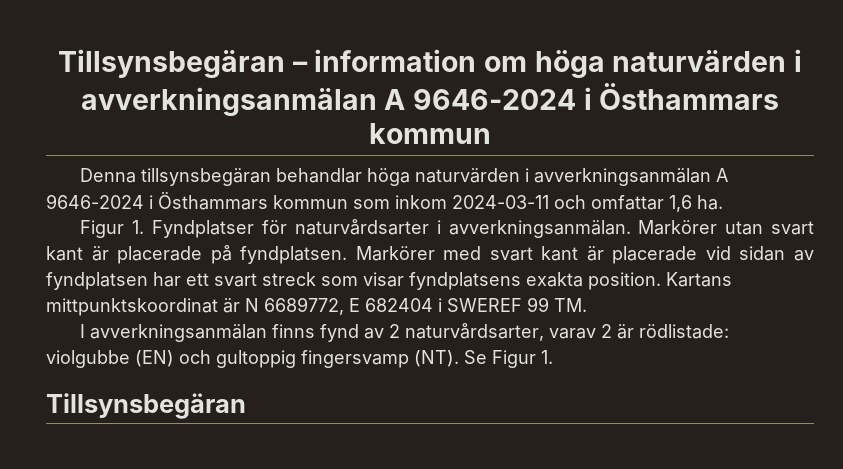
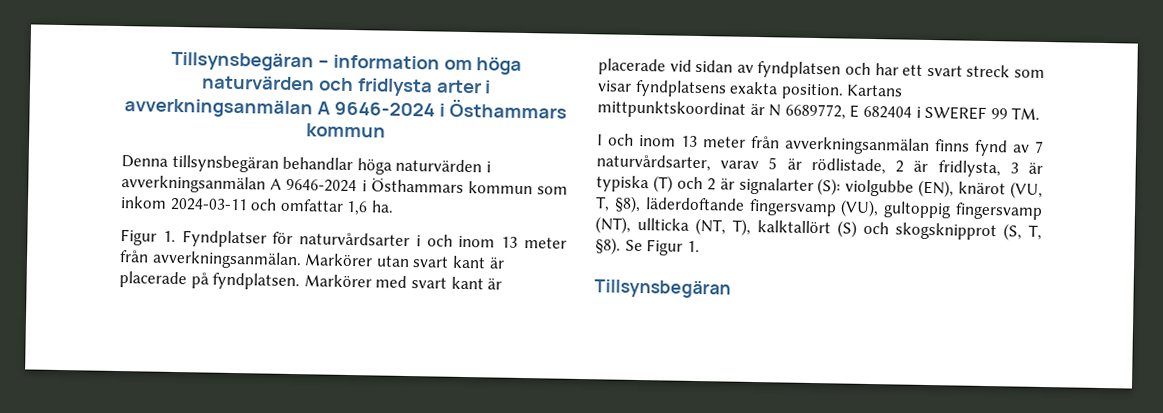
- Tillsynsbegäran – information om höga naturvärden i avverkningsanmälan A 9646-2024 i Östhammars kommun
+ Tillsynsbegäran – information om höga naturvärden och fridlysta arter i avverkningsanmälan A 9646-2024 i Östhammars kommun
- Figur 1. Fyndplatser för naturvårdsarter i avverkningsanmälan.
+ Figur 1. Fyndplatser för naturvårdsarter i och inom 13 meter från avverkningsanmälan.
- Markörer med svart kant är placerade vid sidan av fyndplatsen har ett svart streck som visar fyndplatsens exakta position.
+ Markörer med svart kant är placerade vid sidan av fyndplatsen och har ett svart streck som visar fyndplatsens exakta position.
- I avverkningsanmälan finns fynd av 2 naturvårdsarter, varav 2 är rödlistade: violgubbe (EN) och gultoppig fingersvamp (NT). Se Figur 1.
+ I och inom 13 meter från avverkningsanmälan finns fynd av 7 naturvårdsarter, varav 5 är rödlistade, 2 är fridlysta, 3 är typiska (T) och 2 är signalarter (S): violgubbe (EN), knärot (VU, T, §8), läderdoftande fingersvamp (VU), gultoppig fingersvamp (NT), ullticka (NT, T), kalktallört (S) och skogsknipprot (S, T, §8). Se Figur 1.

